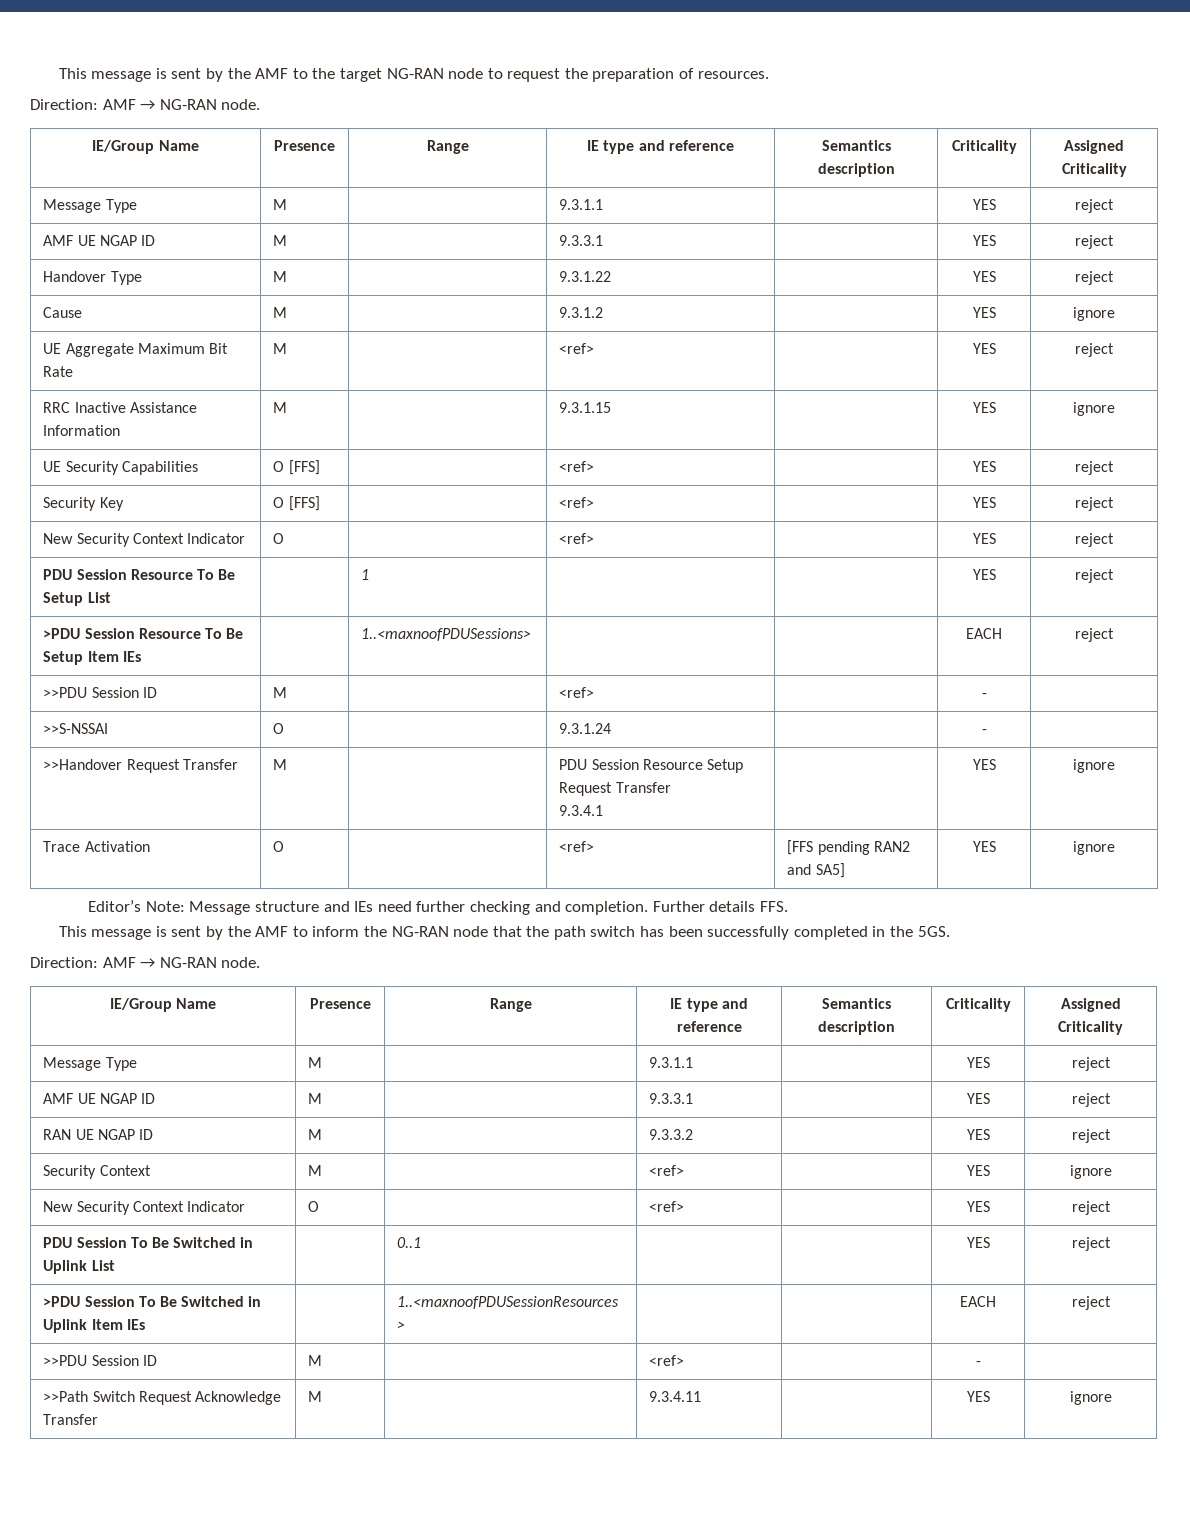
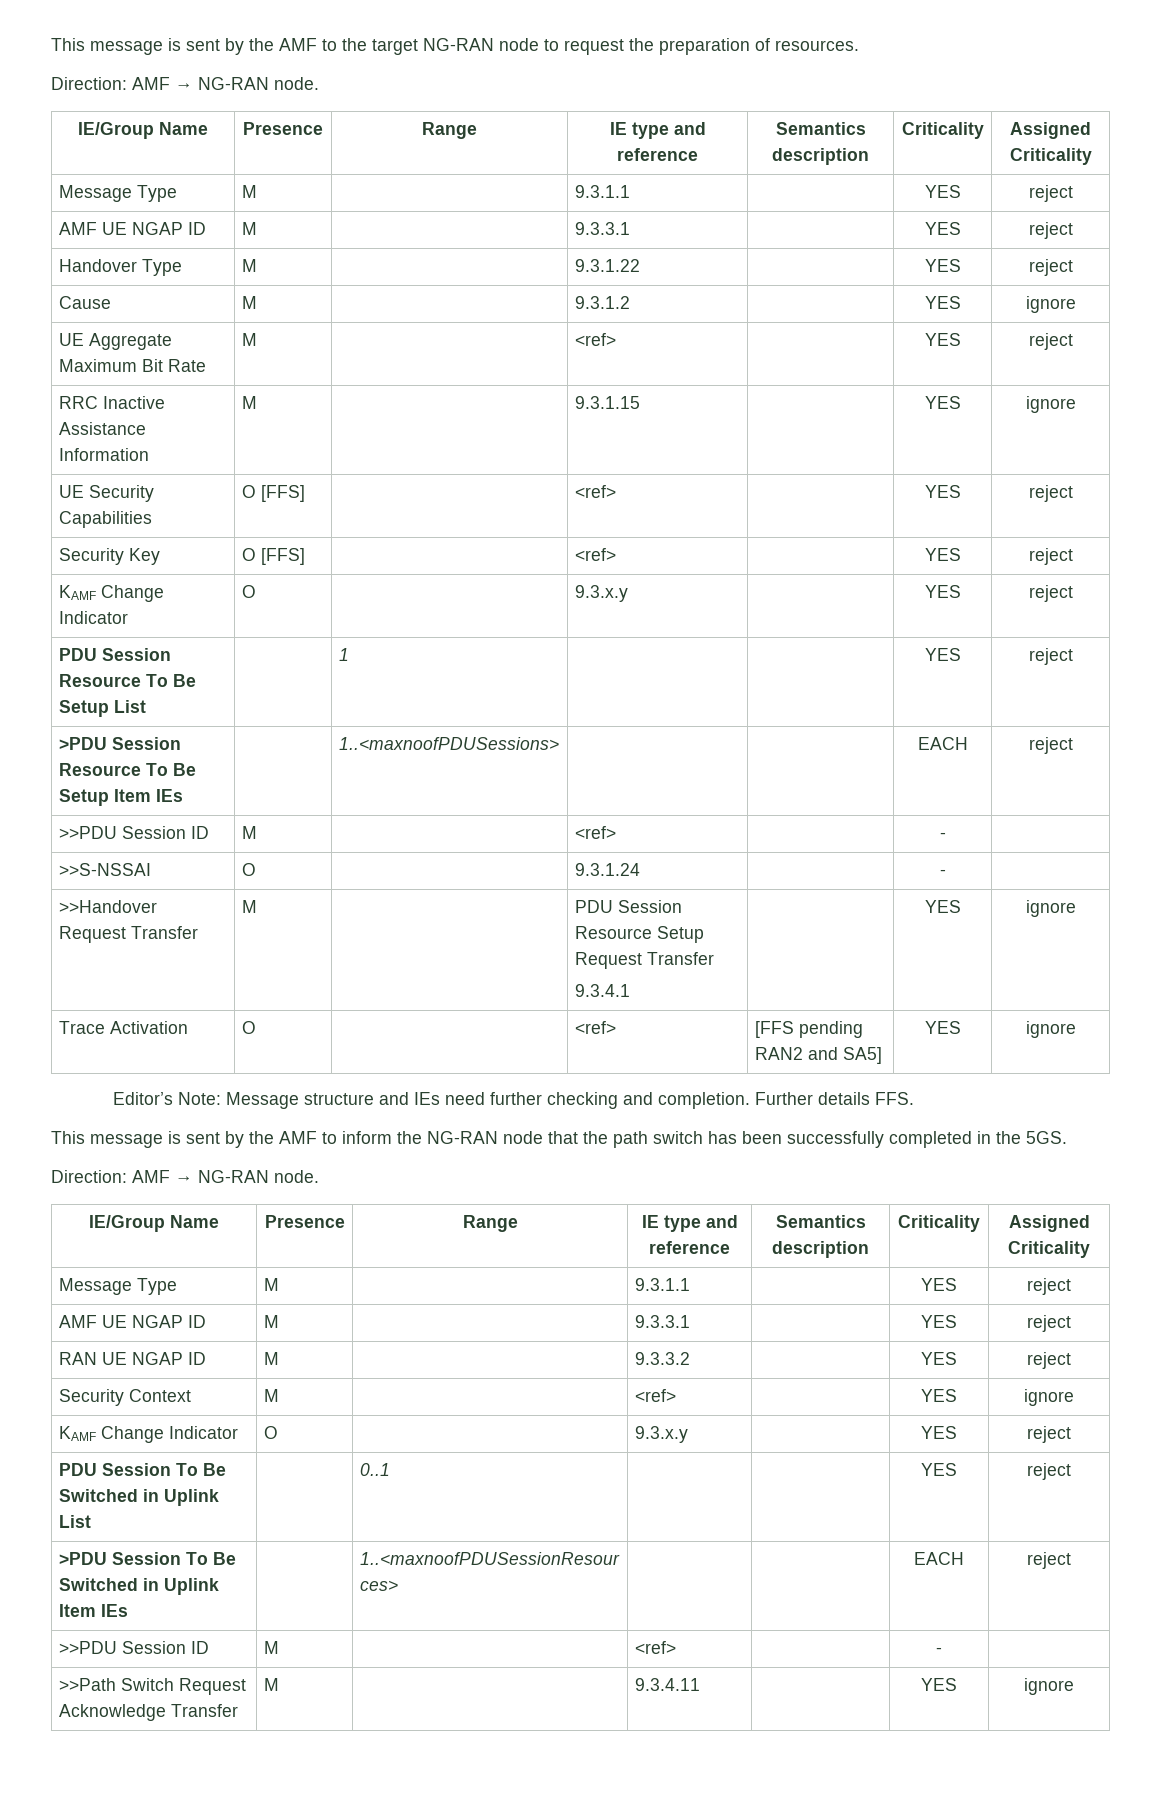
  Security Key | O [FFS] | | <ref> | | YES | reject
- New Security Context Indicator | O | | <ref> | | YES | reject
+ KAMF Change Indicator | O | | 9.3.x.y | | YES | reject
  Security Context | M | | <ref> | | YES | ignore
- New Security Context Indicator | O | | <ref> | | YES | reject
+ KAMF Change Indicator | O | | 9.3.x.y | | YES | reject

